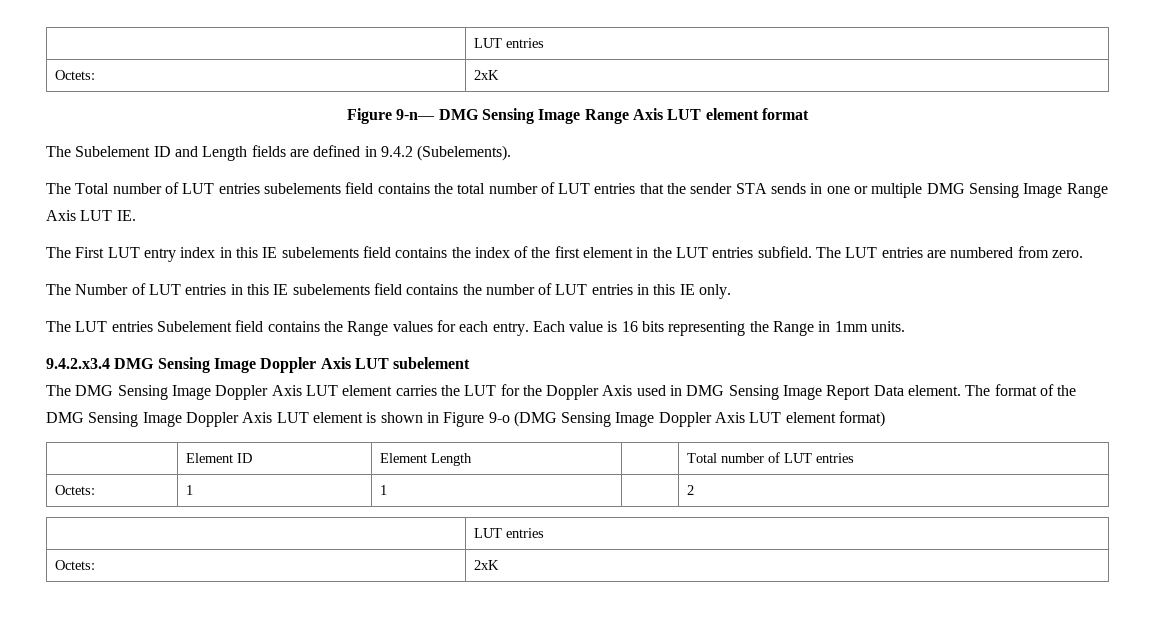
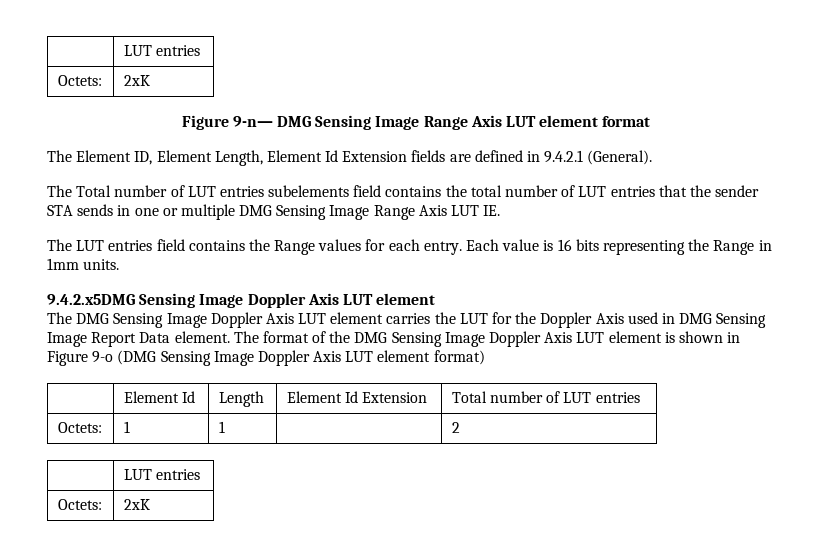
- The Subelement ID and Length fields are defined in 9.4.2 (Subelements).
+ The Element ID, Element Length, Element Id Extension fields are defined in 9.4.2.1 (General).
- The First LUT entry index in this IE subelements field contains the index of the first element in the LUT entries subfield. The LUT entries are numbered from zero.
- The Number of LUT entries in this IE subelements field contains the number of LUT entries in this IE only.
- The LUT entries Subelement field contains the Range values for each entry.
+ The LUT entries field contains the Range values for each entry.
- 9.4.2.x3.4 DMG Sensing Image Doppler Axis LUT subelement
+ 9.4.2.x5DMG Sensing Image Doppler Axis LUT element
- | Element ID | Element Length | | Total number of LUT entries
+ | Element Id | Length | Element Id Extension | Total number of LUT entries

